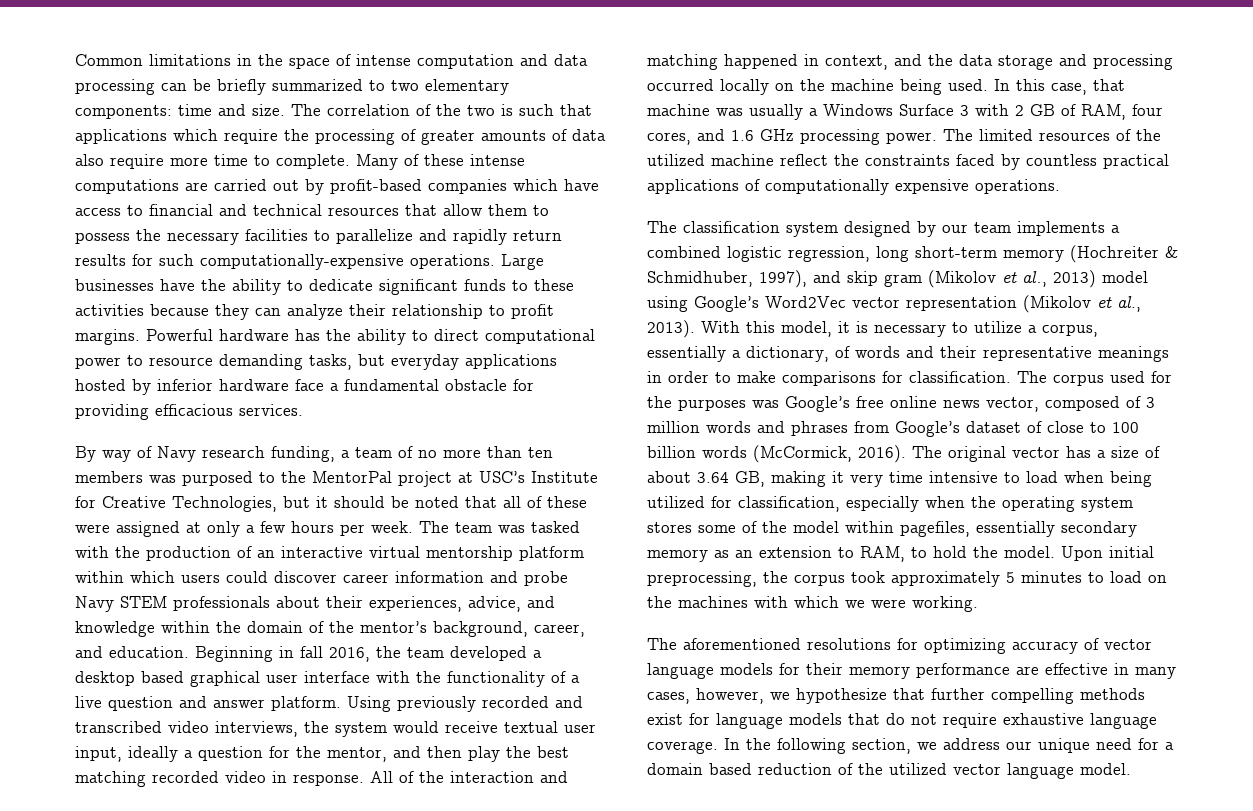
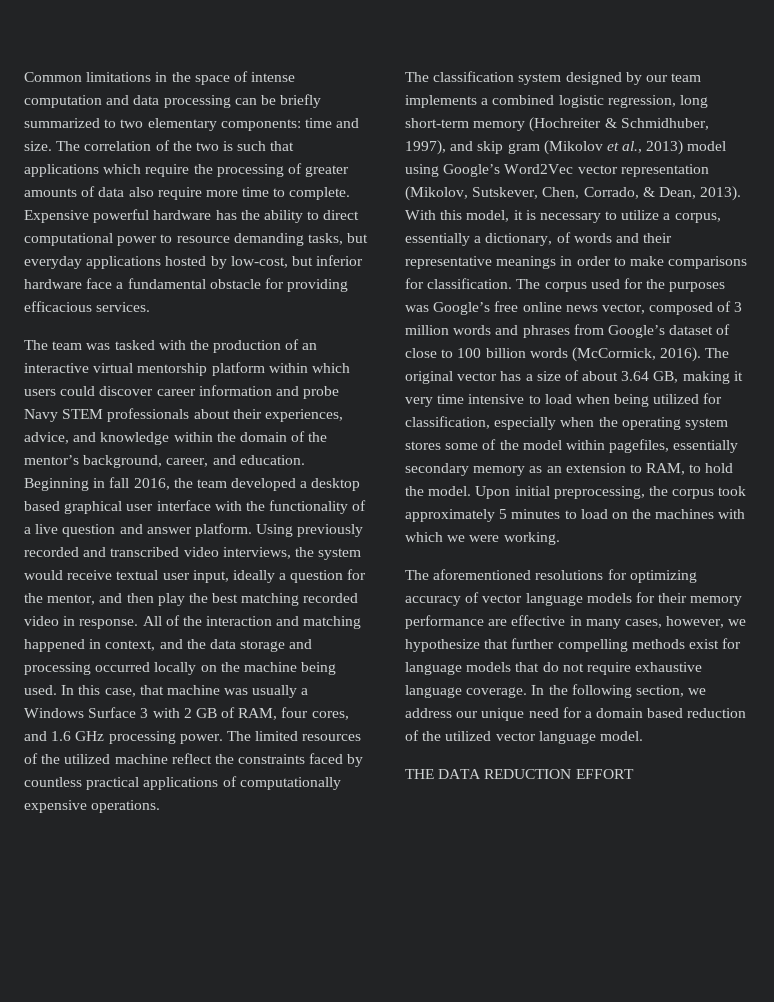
- Many of these intense computations are carried out by profit-based companies which have access to financial and technical resources that allow them to possess the necessary facilities to parallelize and rapidly return results for such computationally-expensive operations. Large businesses have the ability to dedicate significant funds to these activities because they can analyze their relationship to profit margins. Powerful hardware has the ability to direct computational power to resource demanding tasks, but everyday applications hosted by inferior hardware face a fundamental obstacle for providing efficacious services.
+ Expensive powerful hardware has the ability to direct computational power to resource demanding tasks, but everyday applications hosted by low-cost, but inferior hardware face a fundamental obstacle for providing efficacious services.
- By way of Navy research funding, a team of no more than ten members was purposed to the MentorPal project at USC’s Institute for Creative Technologies, but it should be noted that all of these were assigned at only a few hours per week.
- The classification system designed by our team implements a combined logistic regression, long short-term memory (Hochreiter & Schmidhuber, 1997), and skip gram (Mikolov et al., 2013) model using Google’s Word2Vec vector representation (Mikolov et al., 2013).
+ The classification system designed by our team implements a combined logistic regression, long short-term memory (Hochreiter & Schmidhuber, 1997), and skip gram (Mikolov et al., 2013) model using Google’s Word2Vec vector representation (Mikolov, Sutskever, Chen, Corrado, & Dean, 2013).
+ THE DATA REDUCTION EFFORT

